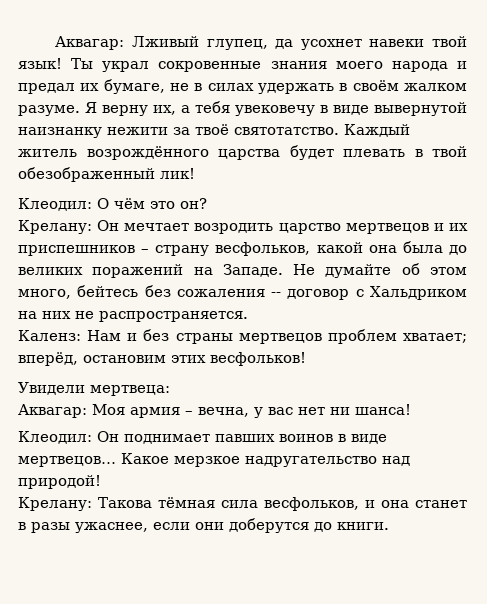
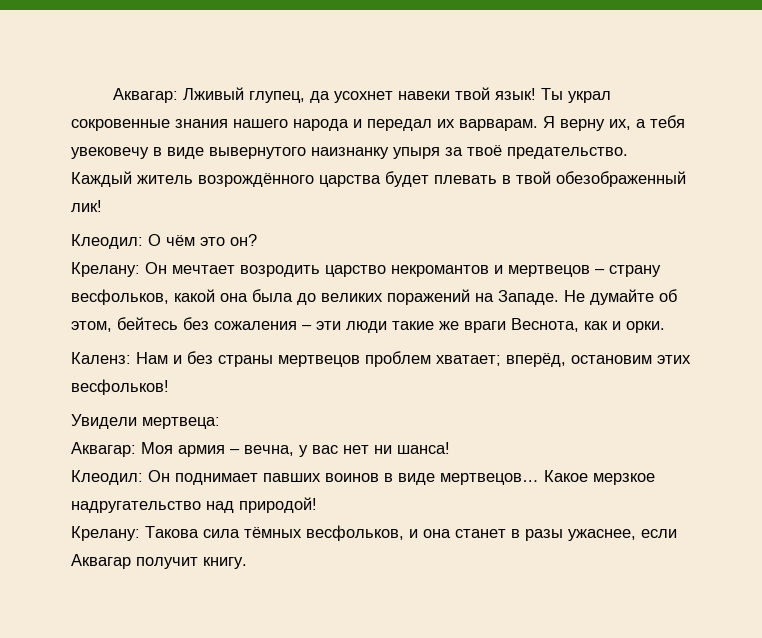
- Ты украл сокровенные знания моего народа и предал их бумаге, не в силах удержать в своём жалком разуме.
+ Ты украл сокровенные знания нашего народа и передал их варварам.
- Я верну их, а тебя увековечу в виде вывернутой наизнанку нежити за твоё святотатство.
+ Я верну их, а тебя увековечу в виде вывернутого наизнанку упыря за твоё предательство.
- Крелану: Он мечтает возродить царство мертвецов и их приспешников – страну весфольков, какой она была до великих поражений на Западе.
+ Крелану: Он мечтает возродить царство некромантов и мертвецов – страну весфольков, какой она была до великих поражений на Западе.
- Не думайте об этом много, бейтесь без сожаления -- договор с Хальдриком на них не распространяется.
+ Не думайте об этом, бейтесь без сожаления – эти люди такие же враги Веснота, как и орки.
- Крелану: Такова тёмная сила весфольков, и она станет в разы ужаснее, если они доберутся до книги.
+ Крелану: Такова сила тёмных весфольков, и она станет в разы ужаснее, если Аквагар получит книгу.

